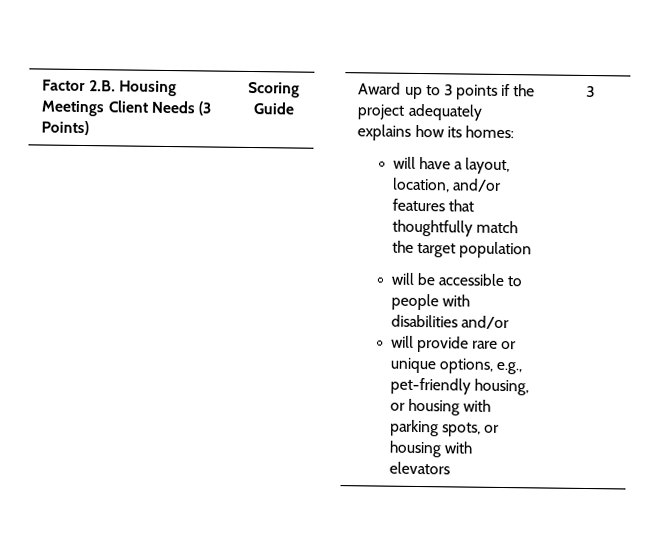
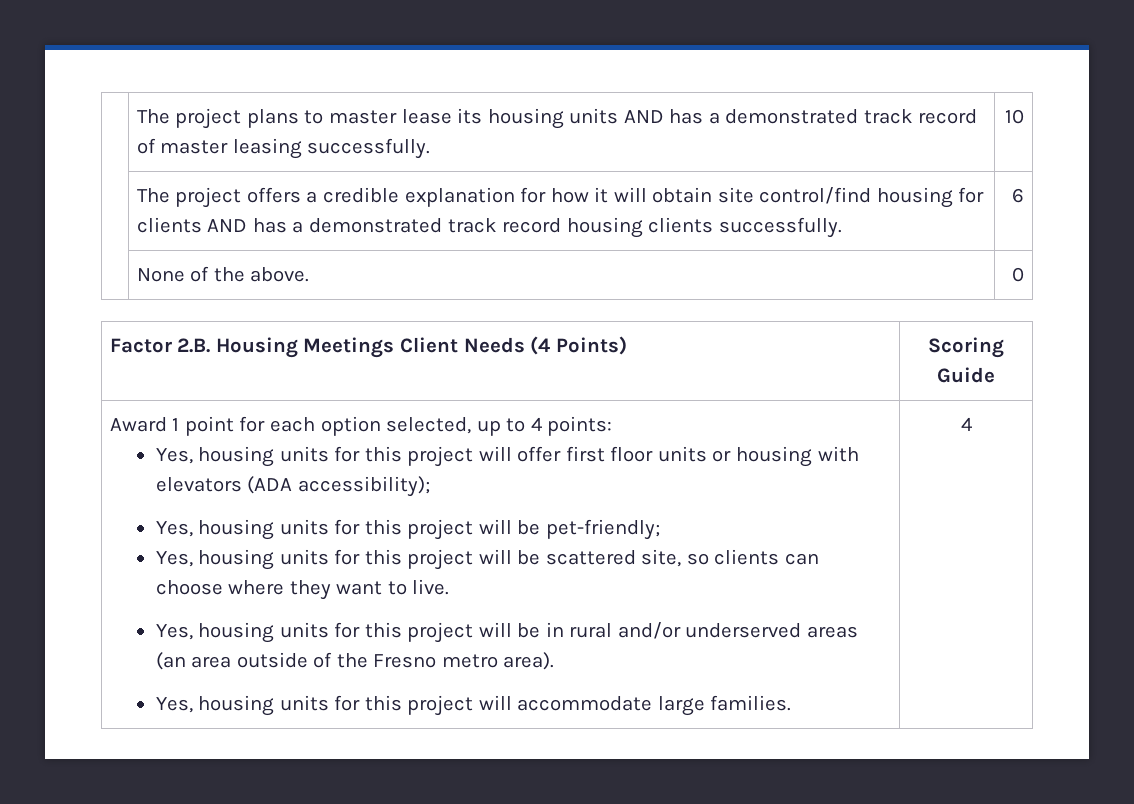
+ | The project plans to master lease its housing units AND has a demonstrated track record of master leasing successfully. | 10
+ | The project offers a credible explanation for how it will obtain site control/find housing for clients AND has a demonstrated track record housing clients successfully. | 6
+ | None of the above. | 0
- Factor 2.B. Housing Meetings Client Needs (3 Points) | Scoring Guide
+ Factor 2.B. Housing Meetings Client Needs (4 Points) | Scoring Guide
- Award up to 3 points if the project adequately explains how its homes:
- will have a layout, location, and/or features that thoughtfully match the target population
- will be accessible to people with disabilities and/or
- will provide rare or unique options, e.g., pet-friendly housing, or housing with parking spots, or housing with elevators | 3
+ Award 1 point for each option selected, up to 4 points:
+ Yes, housing units for this project will offer first floor units or housing with elevators (ADA accessibility);
+ Yes, housing units for this project will be pet-friendly;
+ Yes, housing units for this project will be scattered site, so clients can choose where they want to live.
+ Yes, housing units for this project will be in rural and/or underserved areas (an area outside of the Fresno metro area).
+ Yes, housing units for this project will accommodate large families. | 4

